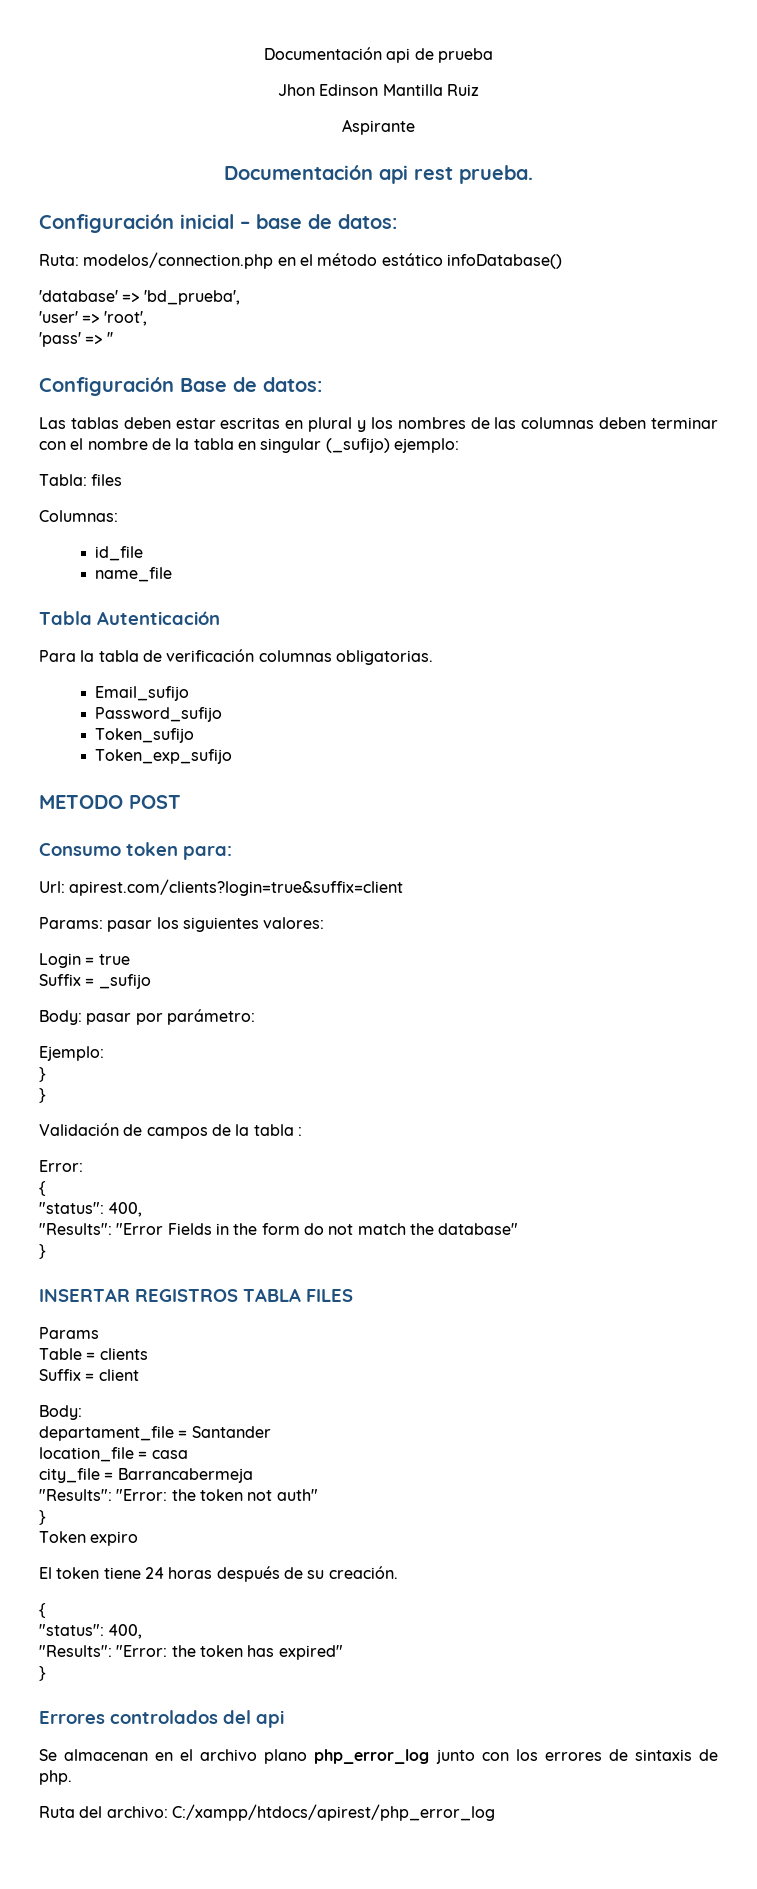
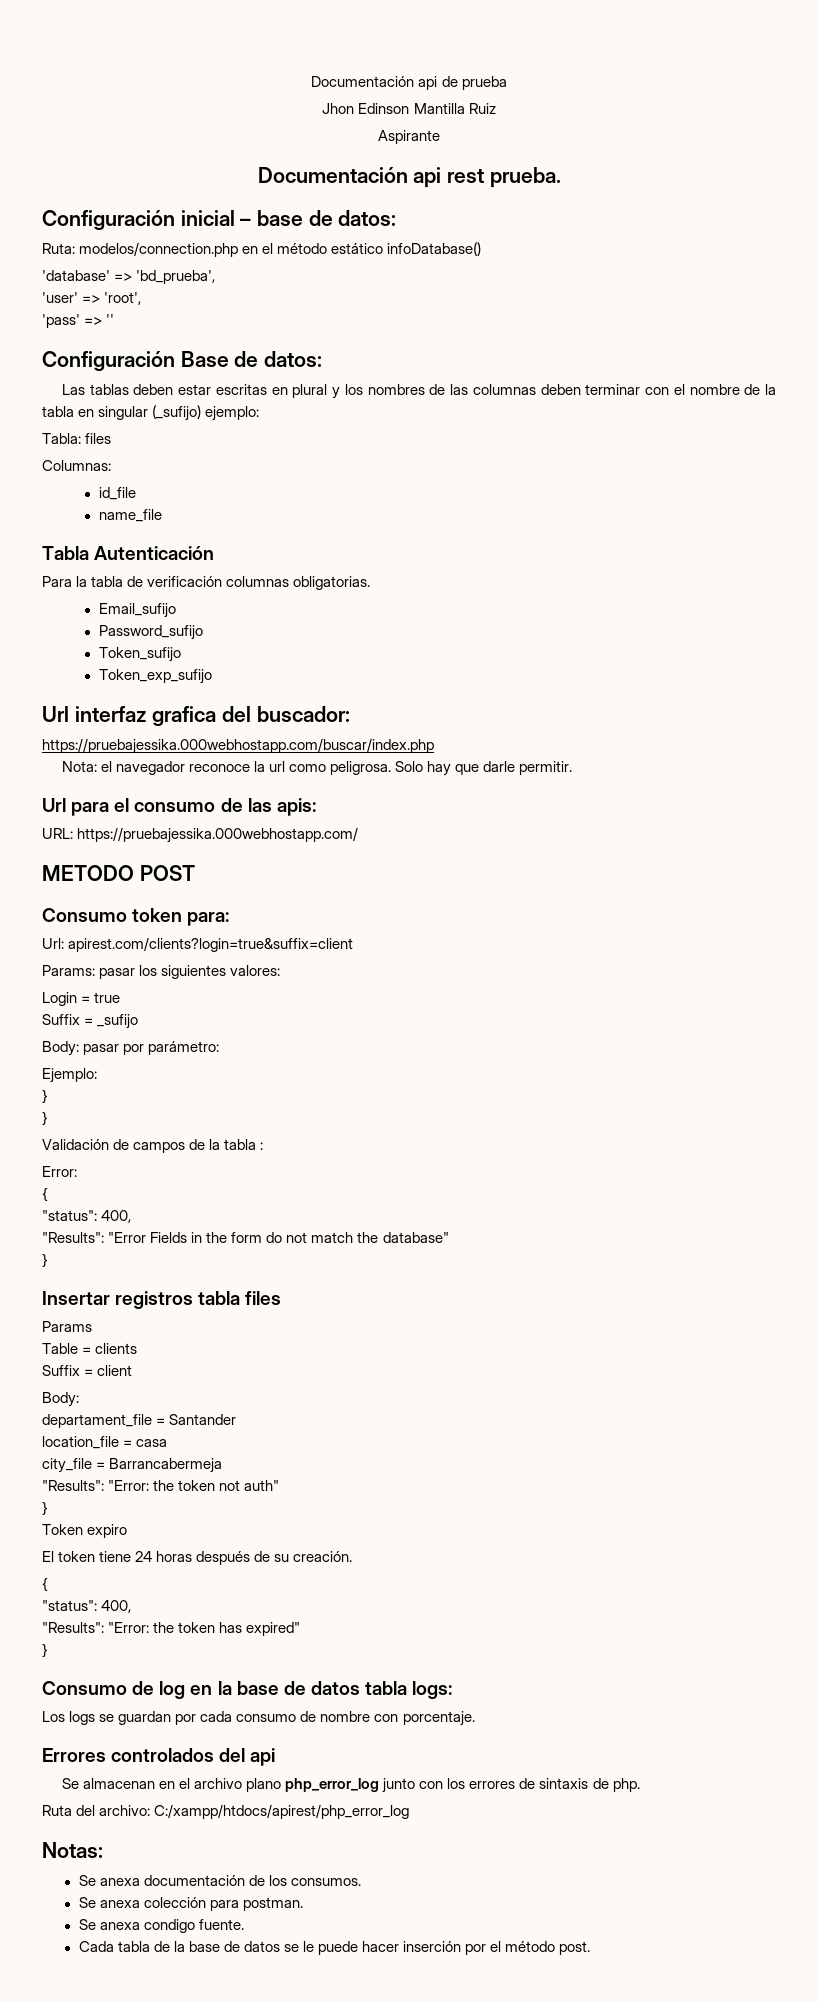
+ Url interfaz grafica del buscador:
+ https://pruebajessika.000webhostapp.com/buscar/index.php
+ Nota: el navegador reconoce la url como peligrosa. Solo hay que darle permitir.
+ Url para el consumo de las apis:
+ URL: https://pruebajessika.000webhostapp.com/
- INSERTAR REGISTROS TABLA FILES
+ Insertar registros tabla files
+ Consumo de log en la base de datos tabla logs:
+ Los logs se guardan por cada consumo de nombre con porcentaje.
+ Notas:
+ Se anexa documentación de los consumos.
+ Se anexa colección para postman.
+ Se anexa condigo fuente.
+ Cada tabla de la base de datos se le puede hacer inserción por el método post.

